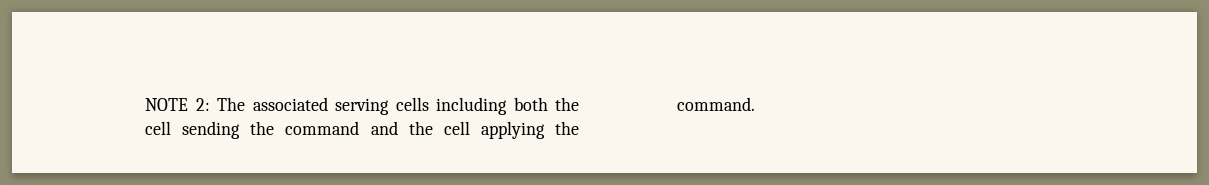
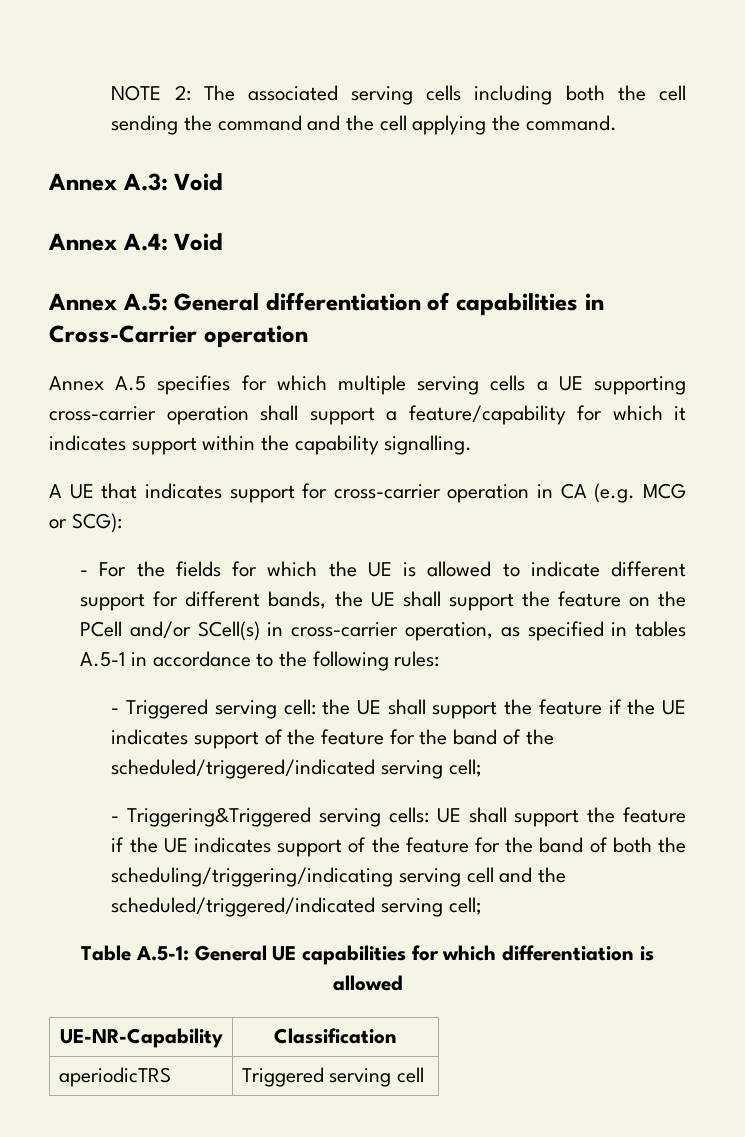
+ Annex A.3: Void
+ Annex A.4: Void
+ Annex A.5: General differentiation of capabilities in Cross-Carrier operation
+ Annex A.5 specifies for which multiple serving cells a UE supporting cross-carrier operation shall support a feature/capability for which it indicates support within the capability signalling.
+ A UE that indicates support for cross-carrier operation in CA (e.g. MCG or SCG):
+ - For the fields for which the UE is allowed to indicate different support for different bands, the UE shall support the feature on the PCell and/or SCell(s) in cross-carrier operation, as specified in tables A.5-1 in accordance to the following rules:
+ - Triggered serving cell: the UE shall support the feature if the UE indicates support of the feature for the band of the scheduled/triggered/indicated serving cell;
+ - Triggering&Triggered serving cells: UE shall support the feature if the UE indicates support of the feature for the band of both the scheduling/triggering/indicating serving cell and the scheduled/triggered/indicated serving cell;
+ Table A.5-1: General UE capabilities for which differentiation is allowed
+ UE-NR-Capability | Classification
+ aperiodicTRS | Triggered serving cell

